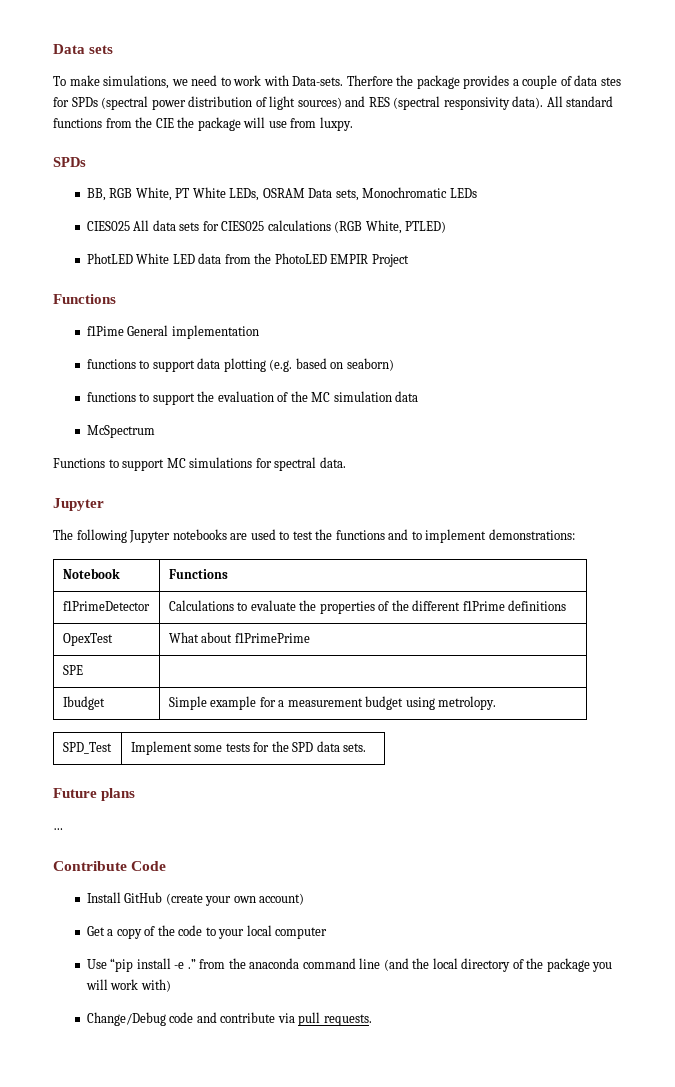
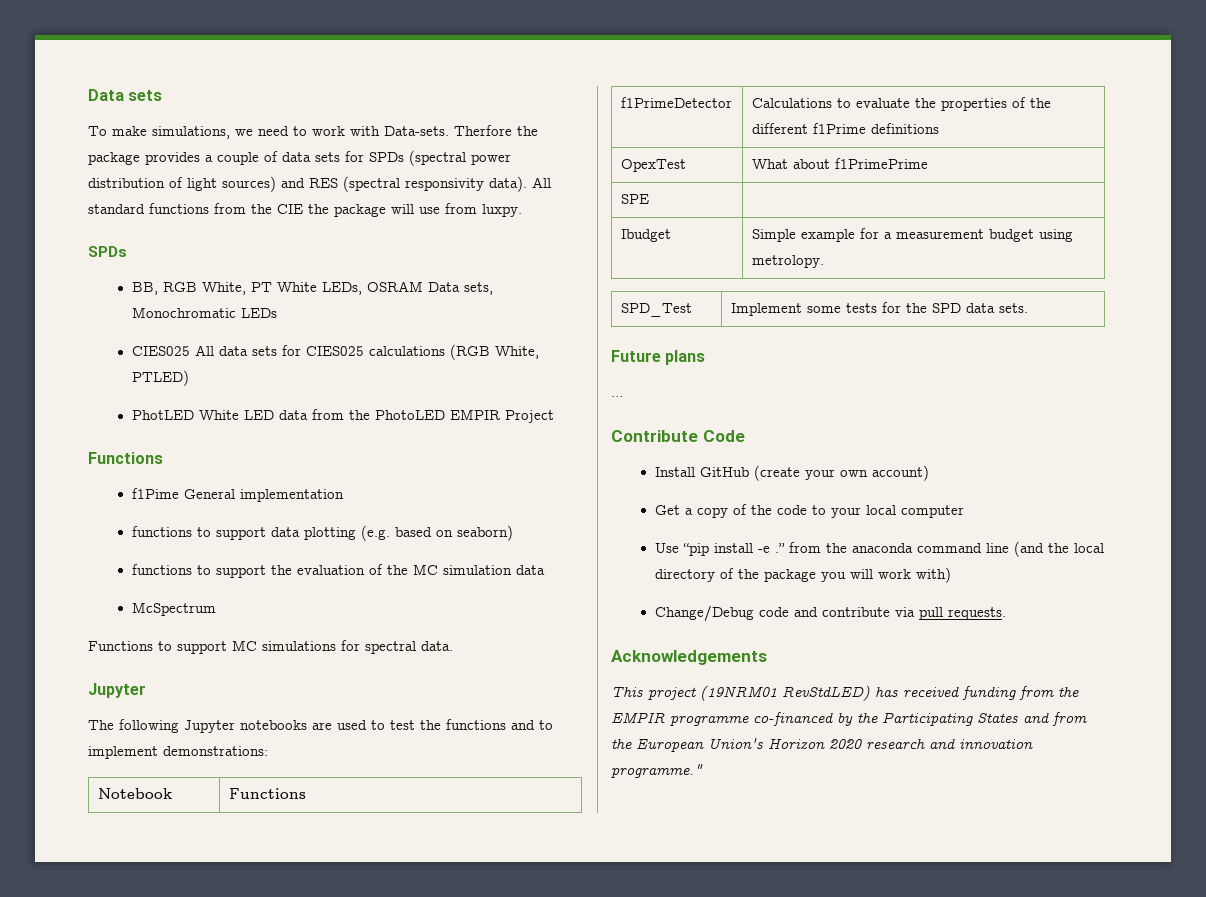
- Therfore the package provides a couple of data stes for SPDs (spectral power distribution of light sources) and RES (spectral responsivity data).
+ Therfore the package provides a couple of data sets for SPDs (spectral power distribution of light sources) and RES (spectral responsivity data).
+ Acknowledgements
+ This project (19NRM01 RevStdLED) has received funding from the EMPIR programme co-financed by the Participating States and from the European Union's Horizon 2020 research and innovation programme."

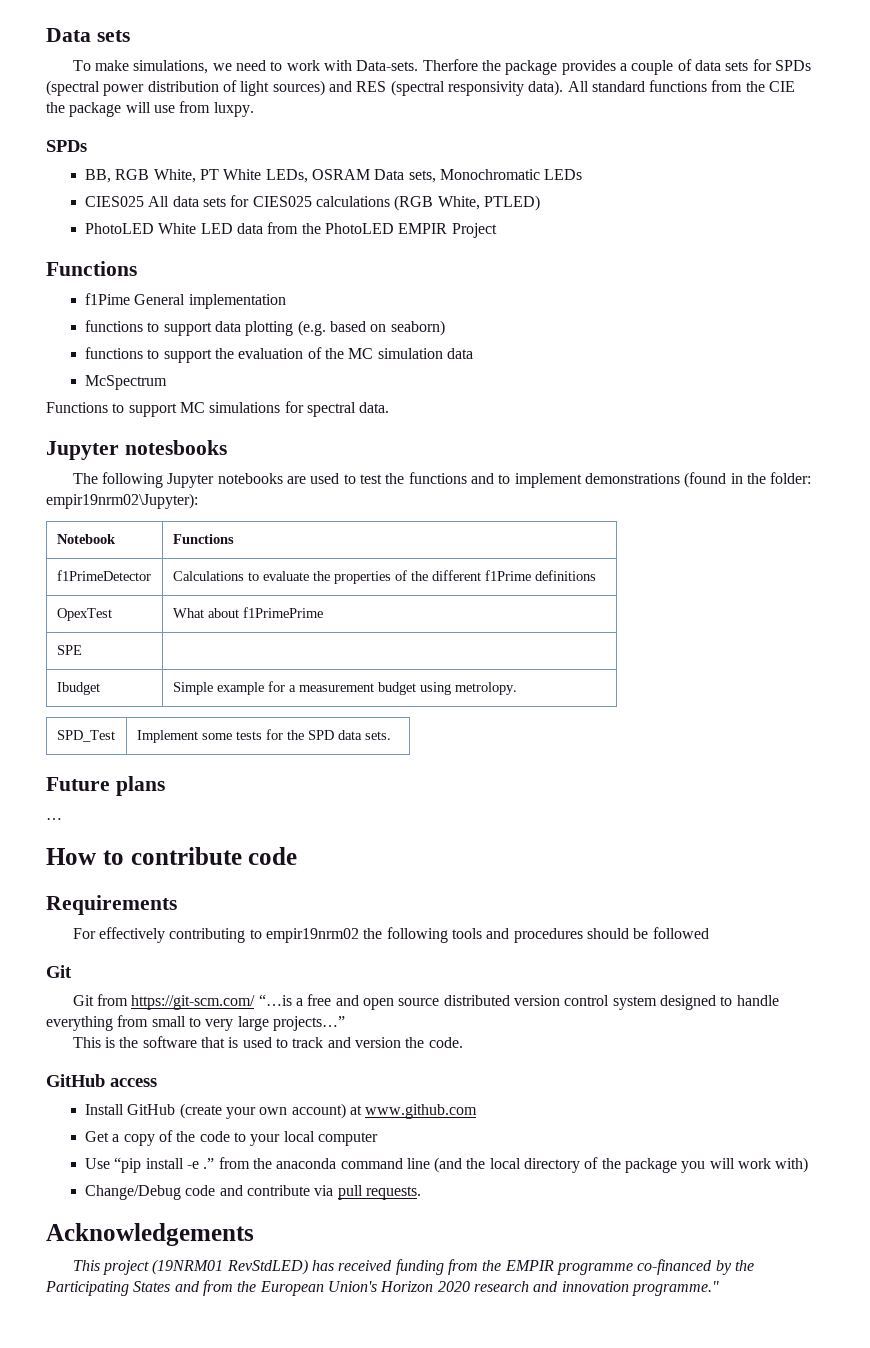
- PhotLED White LED data from the PhotoLED EMPIR Project
+ PhotoLED White LED data from the PhotoLED EMPIR Project
  Functions to support MC simulations for spectral data.
- Jupyter
+ Jupyter notesbooks
- The following Jupyter notebooks are used to test the functions and to implement demonstrations:
+ The following Jupyter notebooks are used to test the functions and to implement demonstrations (found in the folder: empir19nrm02\Jupyter):
- Contribute Code
+ How to contribute code
+ Requirements
+ For effectively contributing to empir19nrm02 the following tools and procedures should be followed
+ Git
+ Git from https://git-scm.com/ “…is a free and open source distributed version control system designed to handle everything from small to very large projects…”
+ This is the software that is used to track and version the code.
+ GitHub access
- Install GitHub (create your own account)
+ Install GitHub (create your own account) at www.github.com

